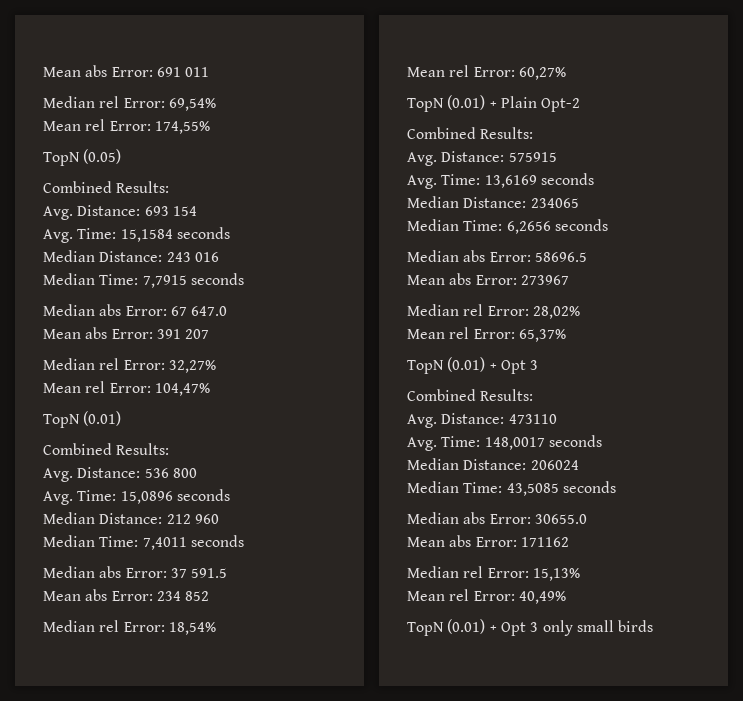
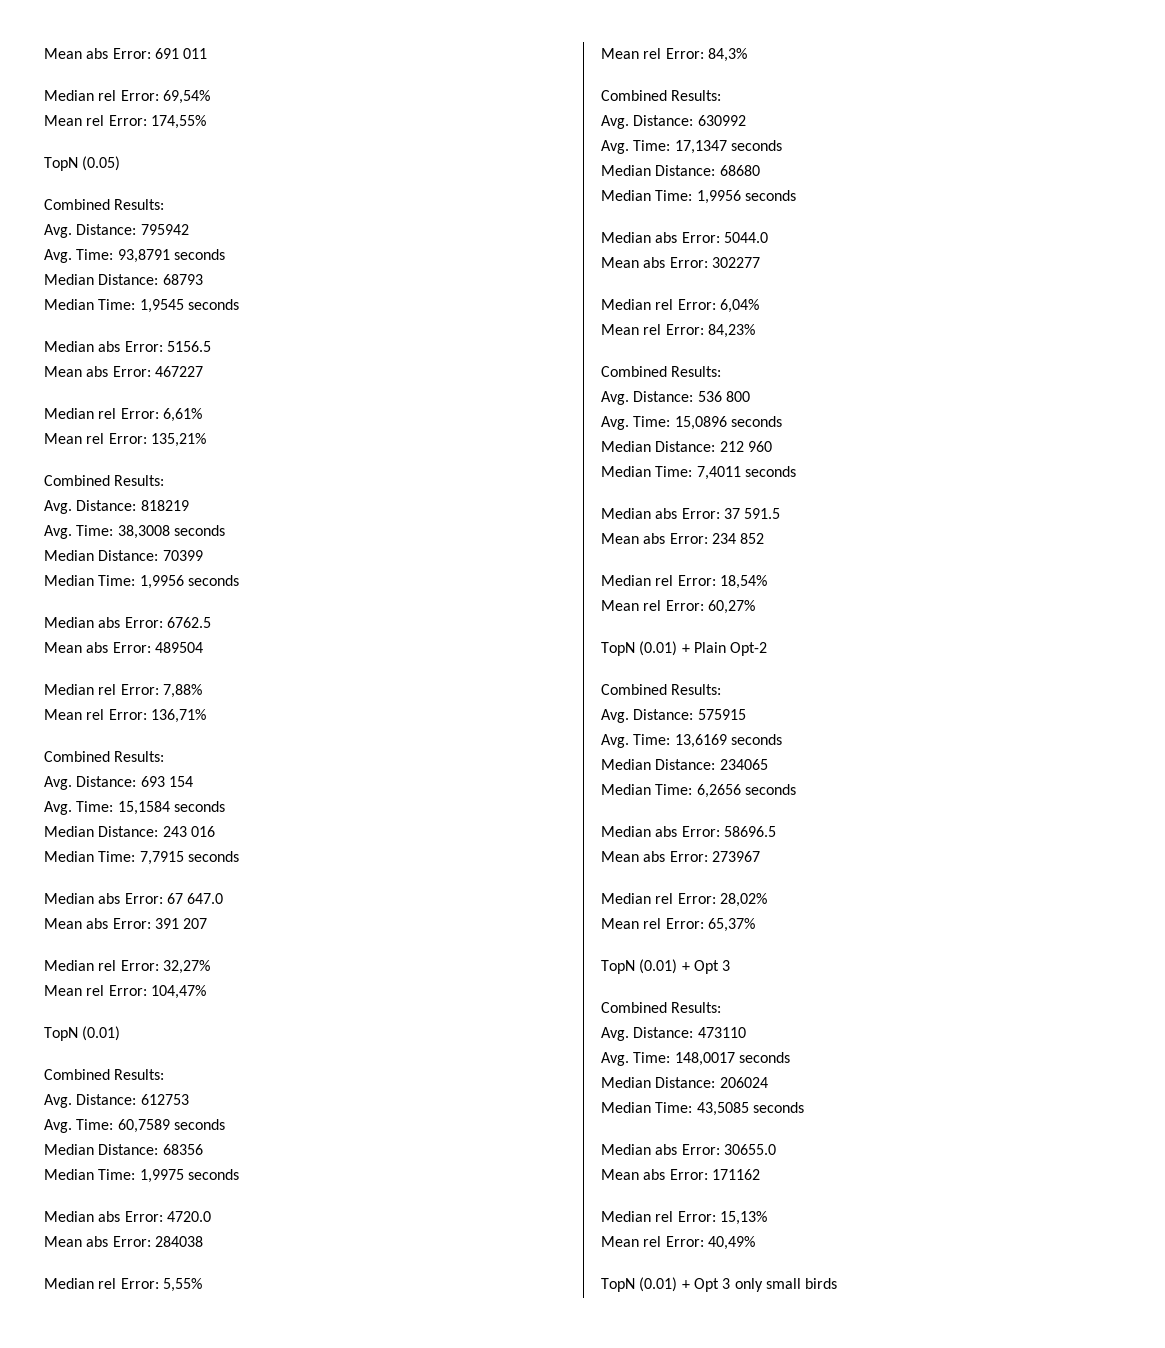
+ Avg. Distance: 795942
+ Avg. Time: 93,8791 seconds
+ Median Distance: 68793
+ Median Time: 1,9545 seconds
+ Median abs Error: 5156.5
+ Mean abs Error: 467227
+ Median rel Error: 6,61%
+ Mean rel Error: 135,21%
+ Combined Results:
+ Avg. Distance: 818219
+ Avg. Time: 38,3008 seconds
+ Median Distance: 70399
+ Median Time: 1,9956 seconds
+ Median abs Error: 6762.5
+ Mean abs Error: 489504
+ Median rel Error: 7,88%
+ Mean rel Error: 136,71%
+ Combined Results:
+ Avg. Distance: 612753
+ Avg. Time: 60,7589 seconds
+ Median Distance: 68356
+ Median Time: 1,9975 seconds
+ Median abs Error: 4720.0
+ Mean abs Error: 284038
+ Median rel Error: 5,55%
+ Mean rel Error: 84,3%
+ Combined Results:
+ Avg. Distance: 630992
+ Avg. Time: 17,1347 seconds
+ Median Distance: 68680
+ Median Time: 1,9956 seconds
+ Median abs Error: 5044.0
+ Mean abs Error: 302277
+ Median rel Error: 6,04%
+ Mean rel Error: 84,23%
+ Combined Results:

